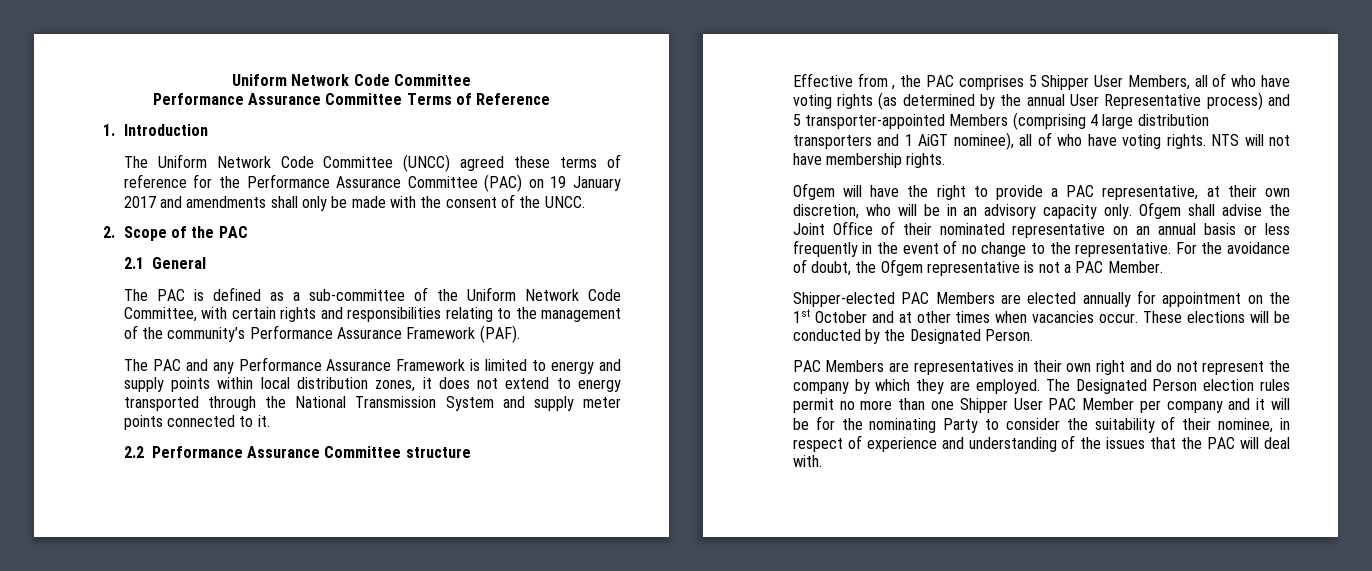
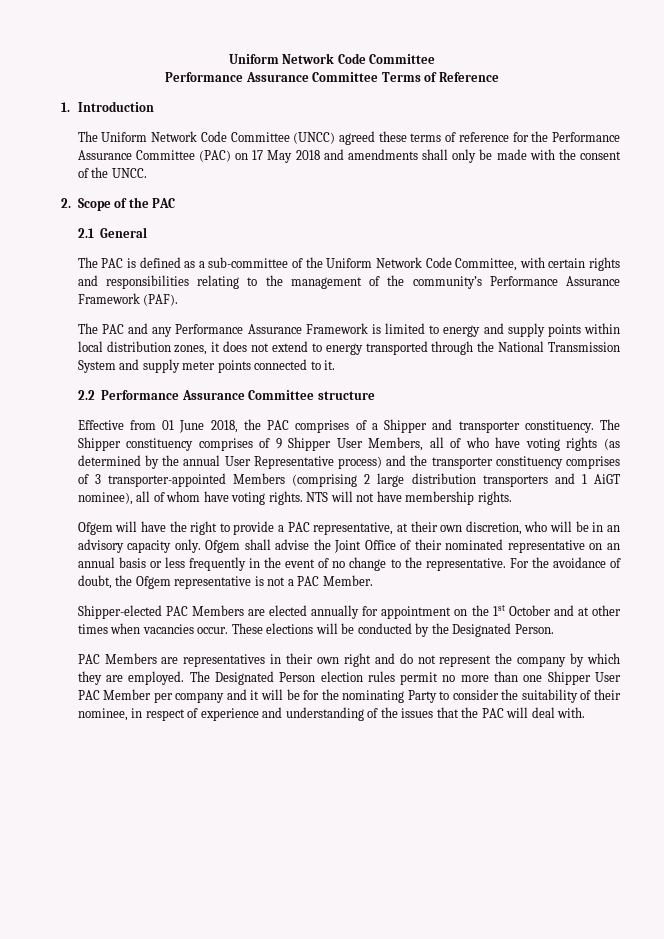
- The Uniform Network Code Committee (UNCC) agreed these terms of reference for the Performance Assurance Committee (PAC) on 19 January 2017 and amendments shall only be made with the consent of the UNCC.
+ The Uniform Network Code Committee (UNCC) agreed these terms of reference for the Performance Assurance Committee (PAC) on 17 May 2018 and amendments shall only be made with the consent of the UNCC.
- Effective from , the PAC comprises 5 Shipper User Members, all of who have voting rights (as determined by the annual User Representative process) and 5 transporter-appointed Members (comprising 4 large distribution transporters and 1 AiGT nominee), all of who have voting rights.
+ Effective from 01 June 2018, the PAC comprises of a Shipper and transporter constituency. The Shipper constituency comprises of 9 Shipper User Members, all of who have voting rights (as determined by the annual User Representative process) and the transporter constituency comprises of 3 transporter-appointed Members (comprising 2 large distribution transporters and 1 AiGT nominee), all of whom have voting rights.

